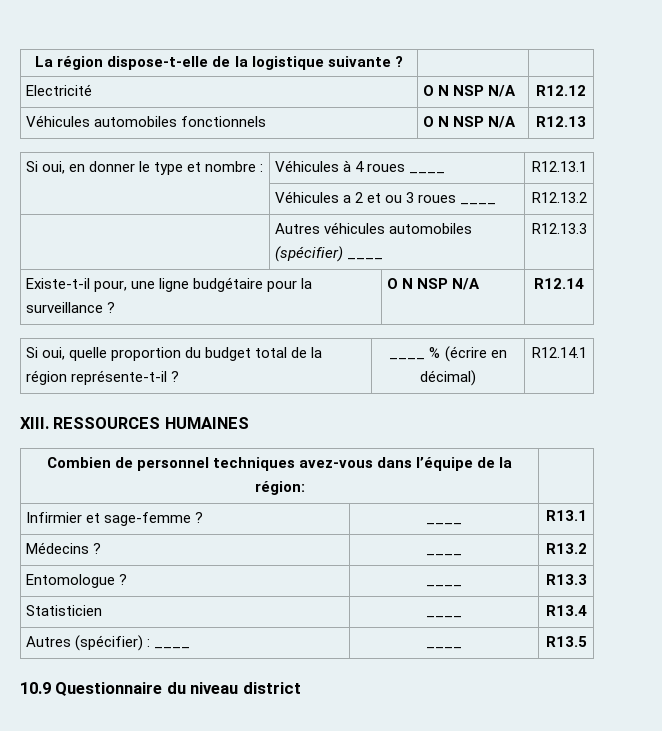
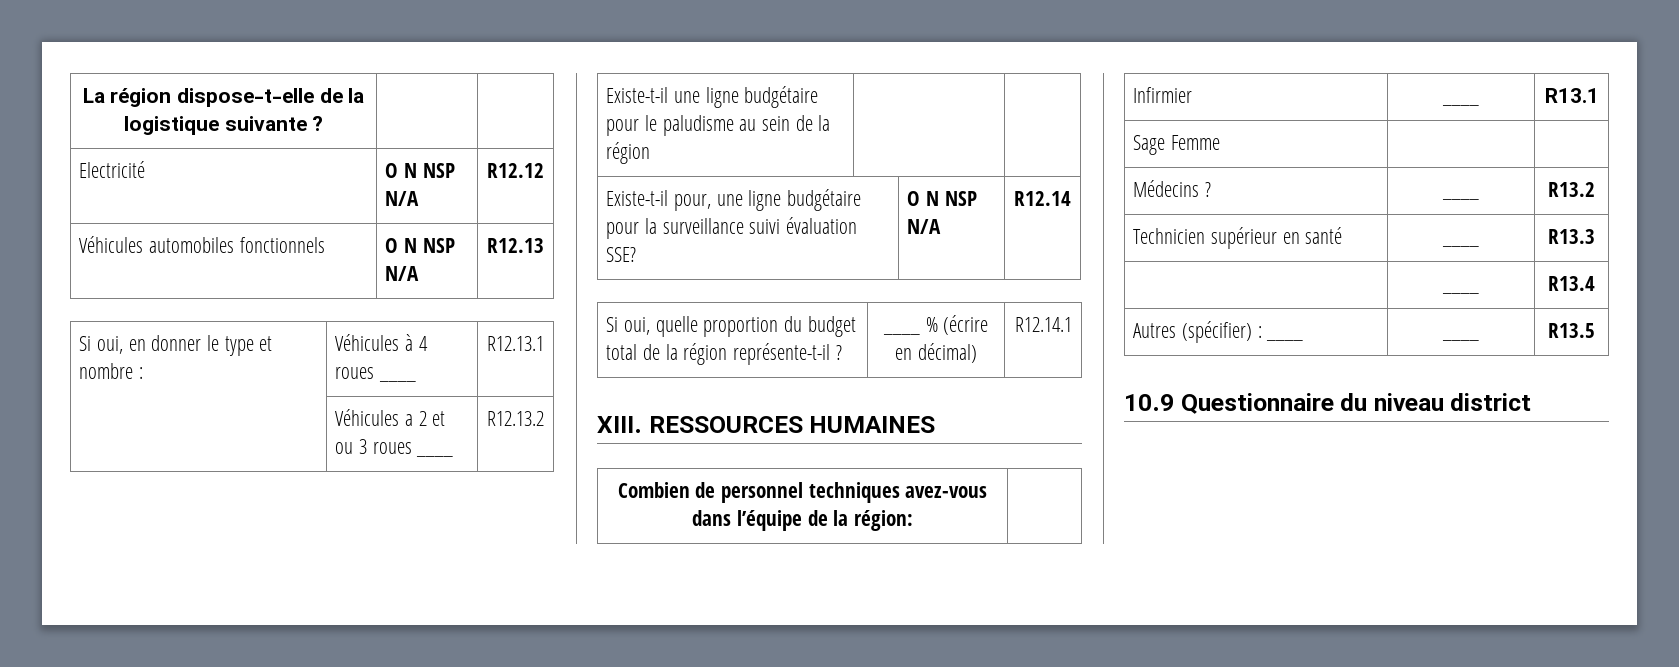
- | Autres véhicules automobiles (spécifier) ____ | R12.13.3
+ Existe-t-il une ligne budgétaire pour le paludisme au sein de la région | |
- Existe-t-il pour, une ligne budgétaire pour la surveillance ? | O N NSP N/A | R12.14
+ Existe-t-il pour, une ligne budgétaire pour la surveillance suivi évaluation SSE? | O N NSP N/A | R12.14
- Infirmier et sage-femme ? | ____ | R13.1
+ Infirmier | ____ | R13.1
+ Sage Femme | |
- Entomologue ? | ____ | R13.3
+ Technicien supérieur en santé | ____ | R13.3
- Statisticien | ____ | R13.4
+ | ____ | R13.4

